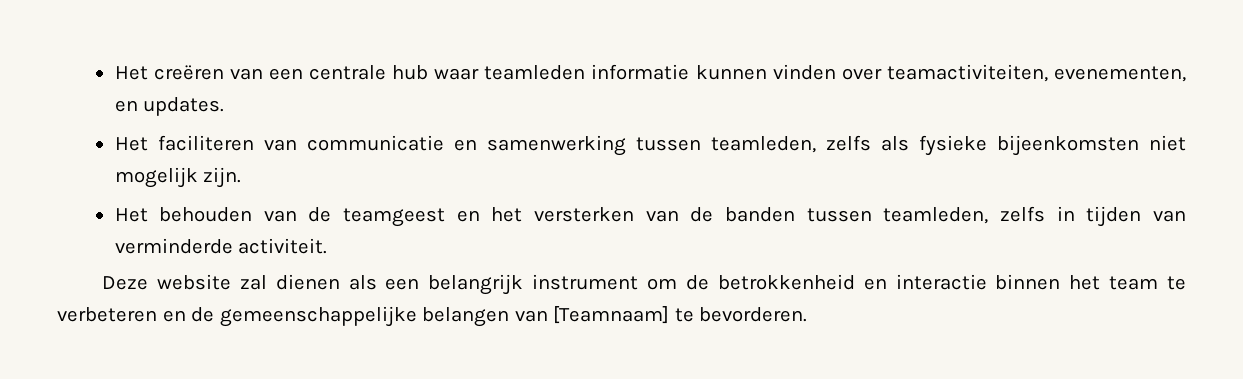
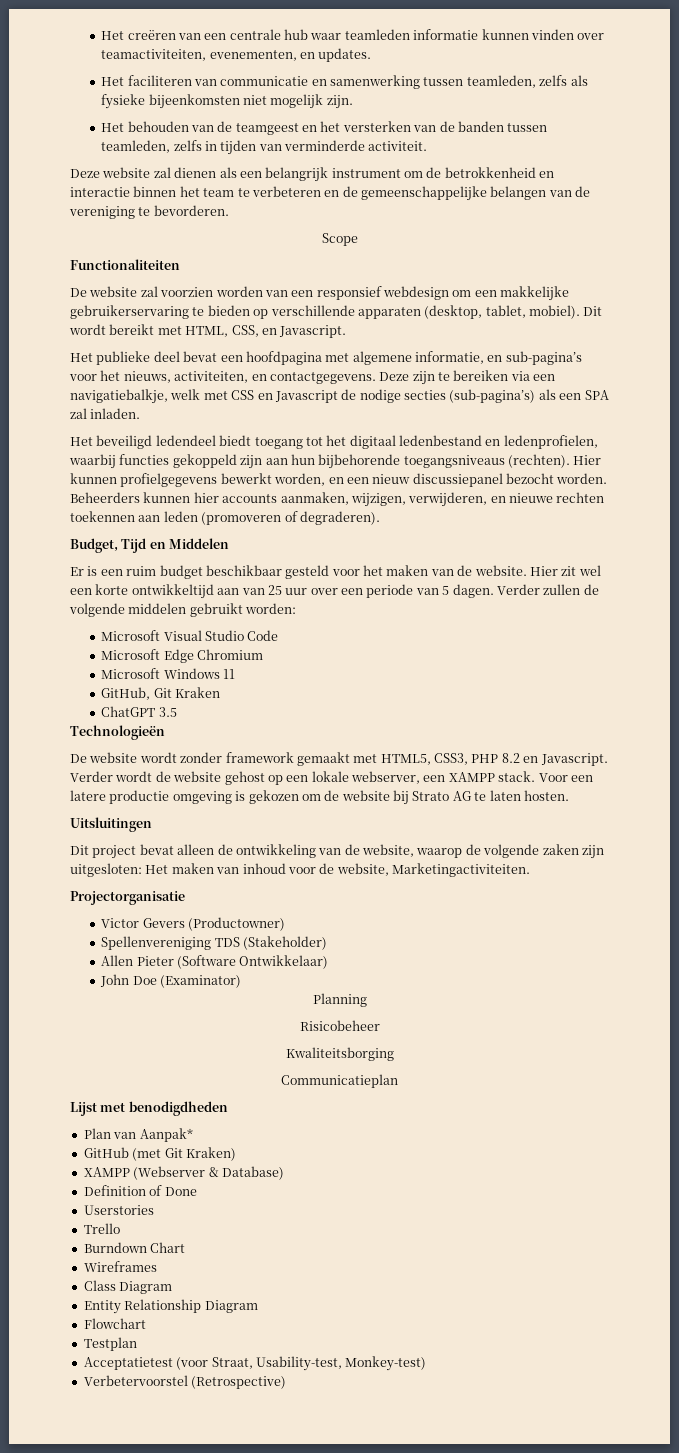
- Deze website zal dienen als een belangrijk instrument om de betrokkenheid en interactie binnen het team te verbeteren en de gemeenschappelijke belangen van [Teamnaam] te bevorderen.
+ Deze website zal dienen als een belangrijk instrument om de betrokkenheid en interactie binnen het team te verbeteren en de gemeenschappelijke belangen van de vereniging te bevorderen.
+ Scope
+ Functionaliteiten
+ De website zal voorzien worden van een responsief webdesign om een makkelijke gebruikerservaring te bieden op verschillende apparaten (desktop, tablet, mobiel). Dit wordt bereikt met HTML, CSS, en Javascript.
+ Het publieke deel bevat een hoofdpagina met algemene informatie, en sub-pagina’s voor het nieuws, activiteiten, en contactgegevens. Deze zijn te bereiken via een navigatiebalkje, welk met CSS en Javascript de nodige secties (sub-pagina’s) als een SPA zal inladen.
+ Het beveiligd ledendeel biedt toegang tot het digitaal ledenbestand en ledenprofielen, waarbij functies gekoppeld zijn aan hun bijbehorende toegangsniveaus (rechten). Hier kunnen profielgegevens bewerkt worden, en een nieuw discussiepanel bezocht worden. Beheerders kunnen hier accounts aanmaken, wijzigen, verwijderen, en nieuwe rechten toekennen aan leden (promoveren of degraderen).
+ Budget, Tijd en Middelen
+ Er is een ruim budget beschikbaar gesteld voor het maken van de website. Hier zit wel een korte ontwikkeltijd aan van 25 uur over een periode van 5 dagen. Verder zullen de volgende middelen gebruikt worden:
+ Microsoft Visual Studio Code
+ Microsoft Edge Chromium
+ Microsoft Windows 11
+ GitHub, Git Kraken
+ ChatGPT 3.5
+ Technologieën
+ De website wordt zonder framework gemaakt met HTML5, CSS3, PHP 8.2 en Javascript. Verder wordt de website gehost op een lokale webserver, een XAMPP stack. Voor een latere productie omgeving is gekozen om de website bij Strato AG te laten hosten.
+ Uitsluitingen
+ Dit project bevat alleen de ontwikkeling van de website, waarop de volgende zaken zijn uitgesloten: Het maken van inhoud voor de website, Marketingactiviteiten.
+ Projectorganisatie
+ Victor Gevers (Productowner)
+ Spellenvereniging TDS (Stakeholder)
+ Allen Pieter (Software Ontwikkelaar)
+ John Doe (Examinator)
+ Planning
+ Risicobeheer
+ Kwaliteitsborging
+ Communicatieplan
+ Lijst met benodigdheden
+ Plan van Aanpak*
+ GitHub (met Git Kraken)
+ XAMPP (Webserver & Database)
+ Definition of Done
+ Userstories
+ Trello
+ Burndown Chart
+ Wireframes
+ Class Diagram
+ Entity Relationship Diagram
+ Flowchart
+ Testplan
+ Acceptatietest (voor Straat, Usability-test, Monkey-test)
+ Verbetervoorstel (Retrospective)

